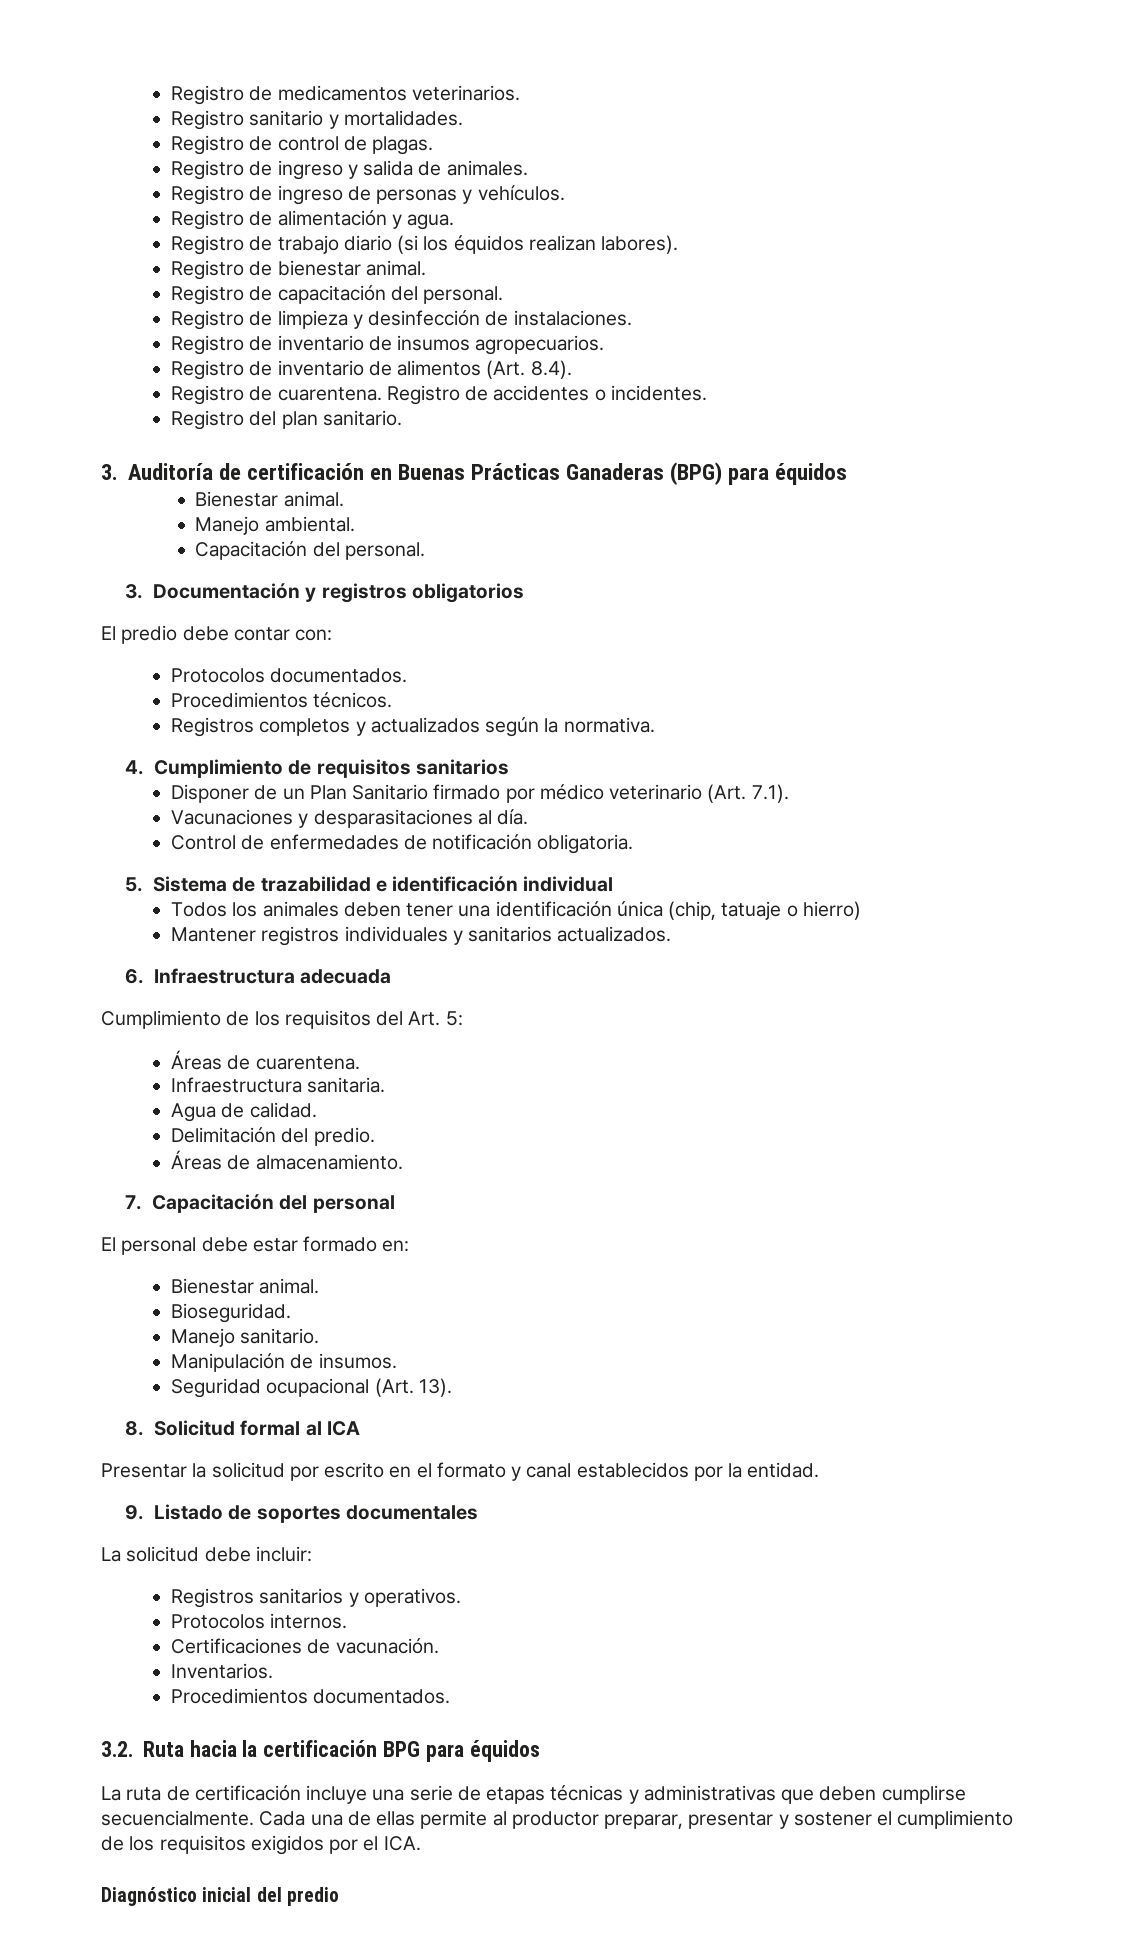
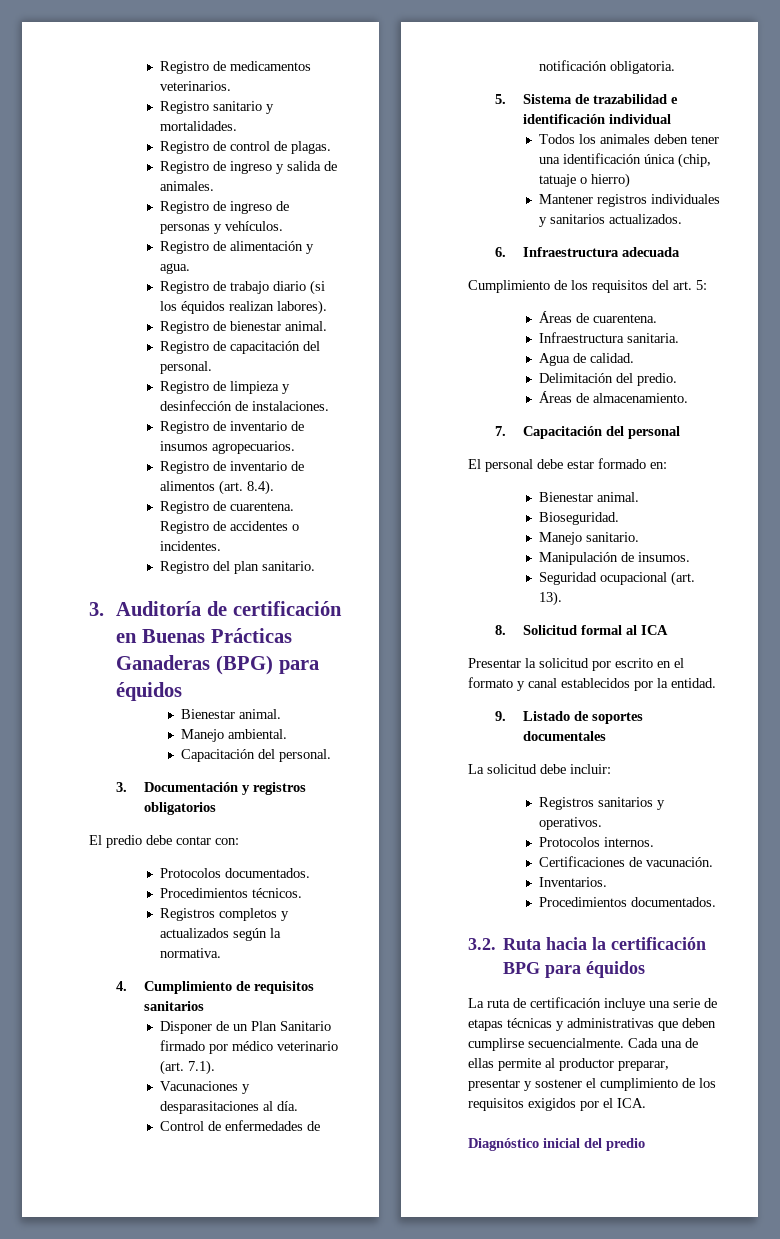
- Registro de inventario de alimentos (Art. 8.4).
+ Registro de inventario de alimentos (art. 8.4).
- Disponer de un Plan Sanitario firmado por médico veterinario (Art. 7.1).
+ Disponer de un Plan Sanitario firmado por médico veterinario (art. 7.1).
- Cumplimiento de los requisitos del Art. 5:
+ Cumplimiento de los requisitos del art. 5:
- Seguridad ocupacional (Art. 13).
+ Seguridad ocupacional (art. 13).

